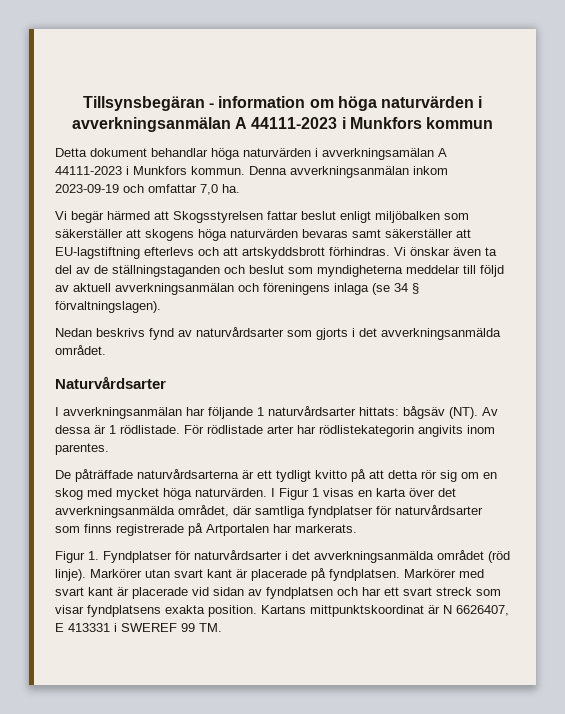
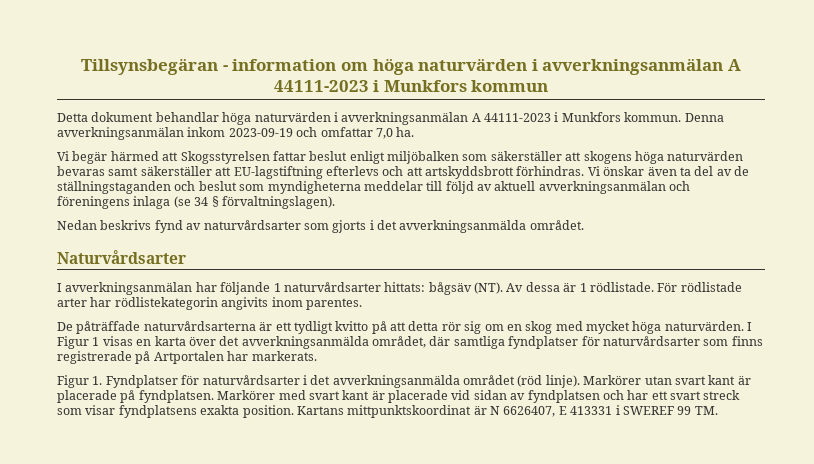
- Detta dokument behandlar höga naturvärden i avverkningsamälan A 44111-2023 i Munkfors kommun.
+ Detta dokument behandlar höga naturvärden i avverkningsanmälan A 44111-2023 i Munkfors kommun.

